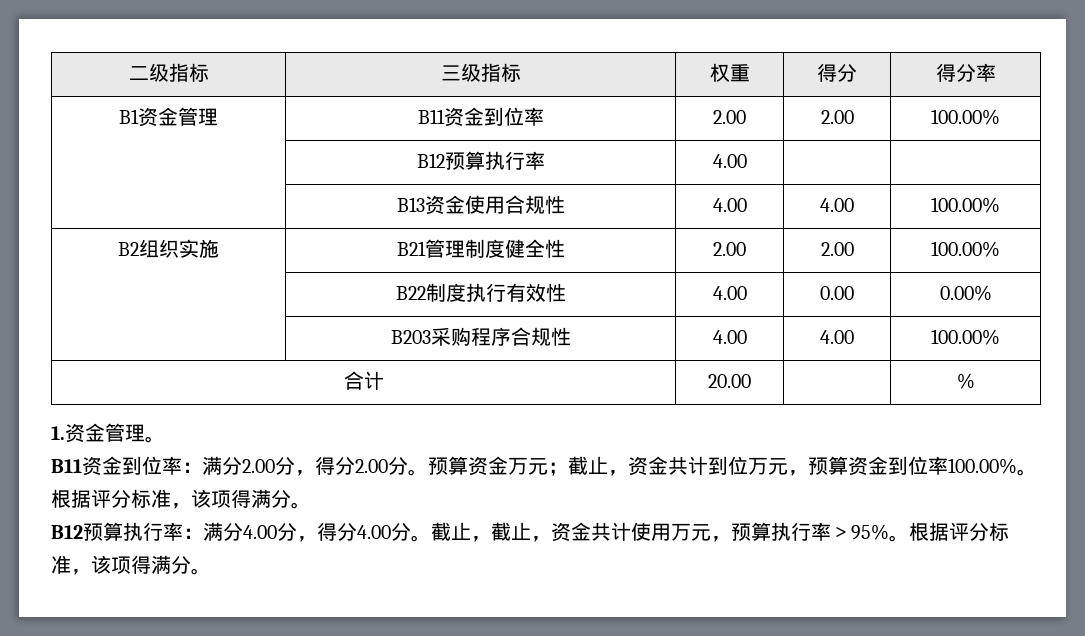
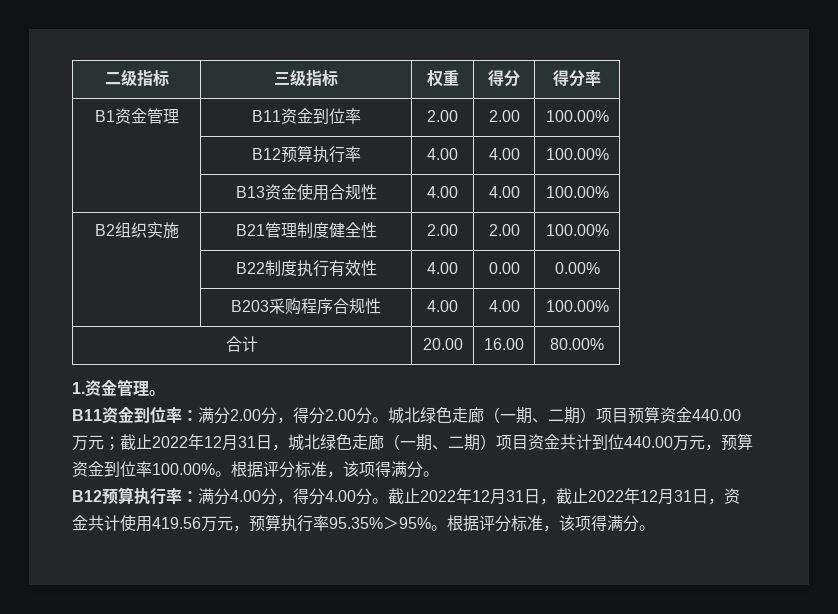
- | B12预算执行率 | 4.00 | |
+ | B12预算执行率 | 4.00 | 4.00 | 100.00%
- 合计 | 20.00 | | %
+ 合计 | 20.00 | 16.00 | 80.00%
- 预算资金万元；截止，资金共计到位万元，预算资金到位率100.00%。
+ 城北绿色走廊（一期、二期）项目预算资金440.00万元；截止2022年12月31日，城北绿色走廊（一期、二期）项目资金共计到位440.00万元，预算资金到位率100.00%。
- 截止，截止，资金共计使用万元，预算执行率＞95%。
+ 截止2022年12月31日，截止2022年12月31日，资金共计使用419.56万元，预算执行率95.35%＞95%。

